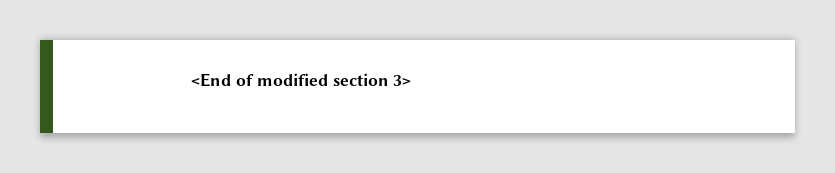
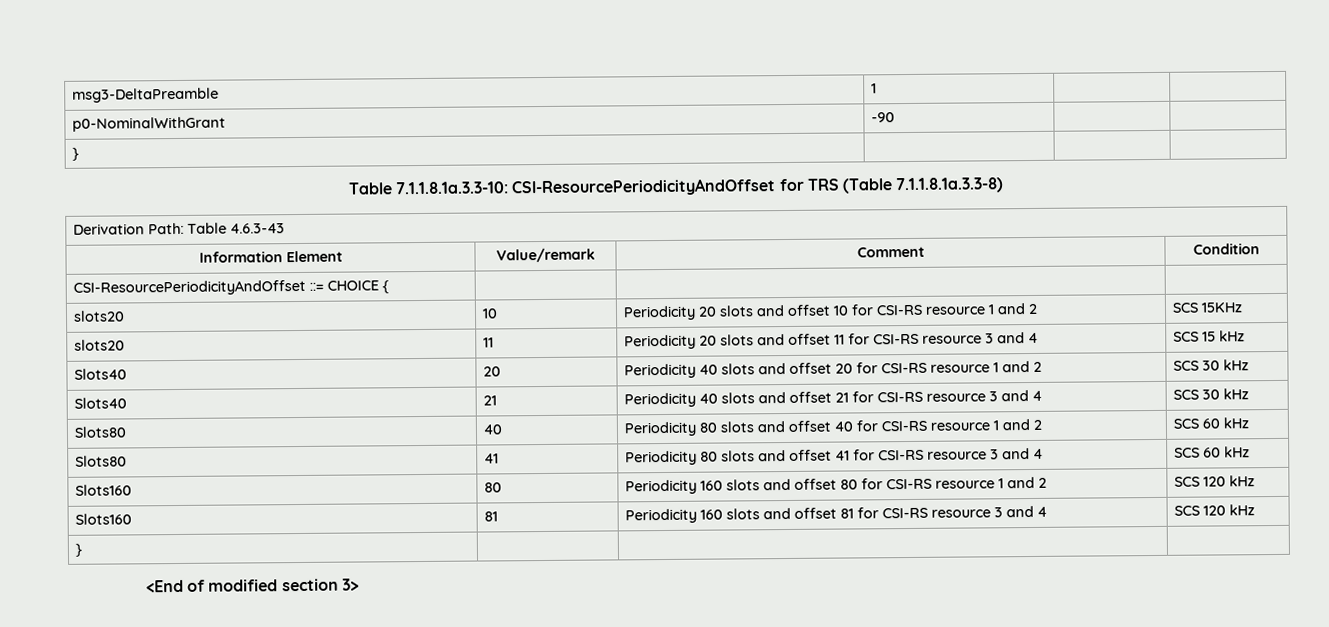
+ msg3-DeltaPreamble | 1 | |
+ p0-NominalWithGrant | -90 | |
+ } | | |
+ Table 7.1.1.8.1a.3.3-10: CSI-ResourcePeriodicityAndOffset for TRS (Table 7.1.1.8.1a.3.3-8)
+ Derivation Path: Table 4.6.3-43
+ Information Element | Value/remark | Comment | Condition
+ CSI-ResourcePeriodicityAndOffset ::= CHOICE { | | |
+ slots20 | 10 | Periodicity 20 slots and offset 10 for CSI-RS resource 1 and 2 | SCS 15KHz
+ slots20 | 11 | Periodicity 20 slots and offset 11 for CSI-RS resource 3 and 4 | SCS 15 kHz
+ Slots40 | 20 | Periodicity 40 slots and offset 20 for CSI-RS resource 1 and 2 | SCS 30 kHz
+ Slots40 | 21 | Periodicity 40 slots and offset 21 for CSI-RS resource 3 and 4 | SCS 30 kHz
+ Slots80 | 40 | Periodicity 80 slots and offset 40 for CSI-RS resource 1 and 2 | SCS 60 kHz
+ Slots80 | 41 | Periodicity 80 slots and offset 41 for CSI-RS resource 3 and 4 | SCS 60 kHz
+ Slots160 | 80 | Periodicity 160 slots and offset 80 for CSI-RS resource 1 and 2 | SCS 120 kHz
+ Slots160 | 81 | Periodicity 160 slots and offset 81 for CSI-RS resource 3 and 4 | SCS 120 kHz
+ } | | |

